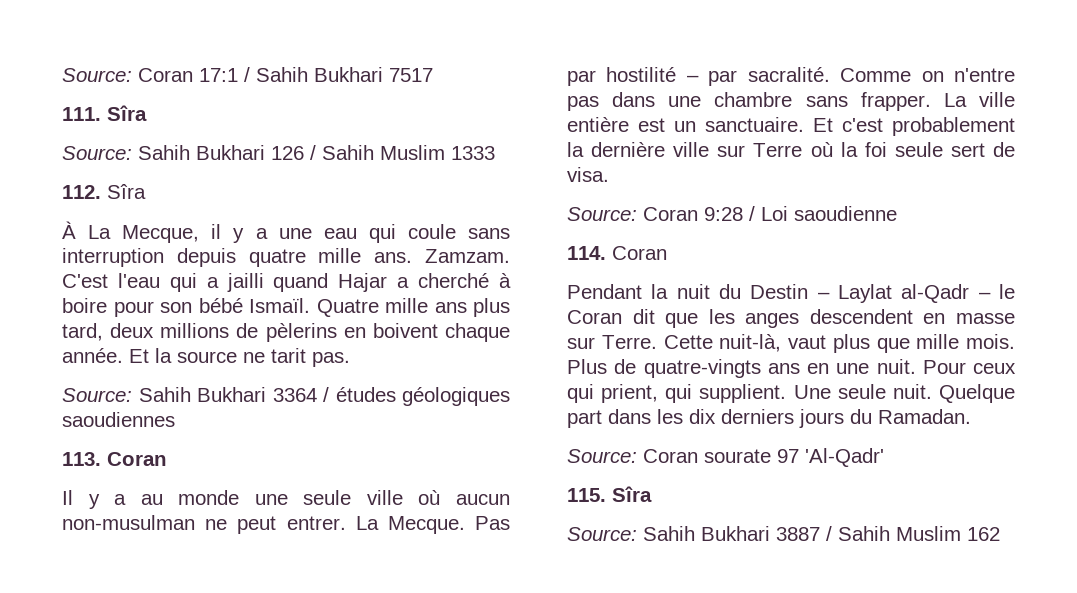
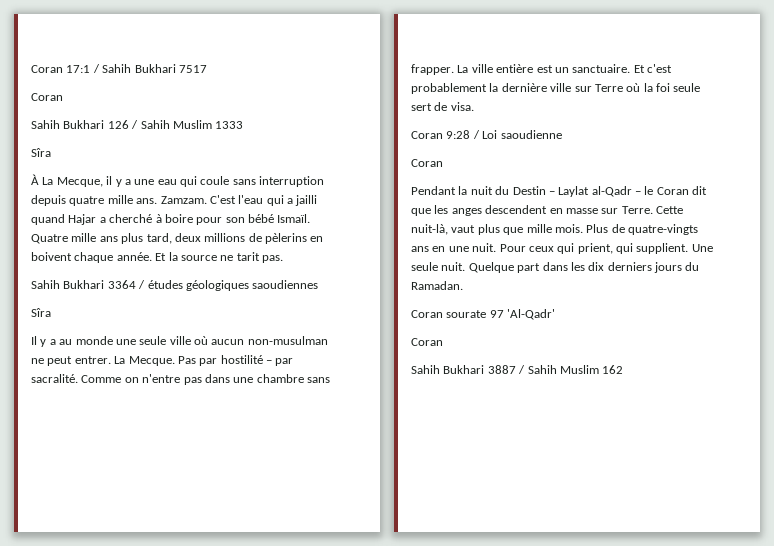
- Source: Coran 17:1 / Sahih Bukhari 7517
- 111. Sîra
- Source: Sahih Bukhari 126 / Sahih Muslim 1333
- 112. Sîra
+ Coran 17:1 / Sahih Bukhari 7517
+ Coran
+ Sahih Bukhari 126 / Sahih Muslim 1333
+ Sîra
- Source: Sahih Bukhari 3364 / études géologiques saoudiennes
- 113. Coran
+ Sahih Bukhari 3364 / études géologiques saoudiennes
+ Sîra
- Source: Coran 9:28 / Loi saoudienne
- 114. Coran
+ Coran 9:28 / Loi saoudienne
+ Coran
- Source: Coran sourate 97 'Al-Qadr'
- 115. Sîra
- Source: Sahih Bukhari 3887 / Sahih Muslim 162
+ Coran sourate 97 'Al-Qadr'
+ Coran
+ Sahih Bukhari 3887 / Sahih Muslim 162

